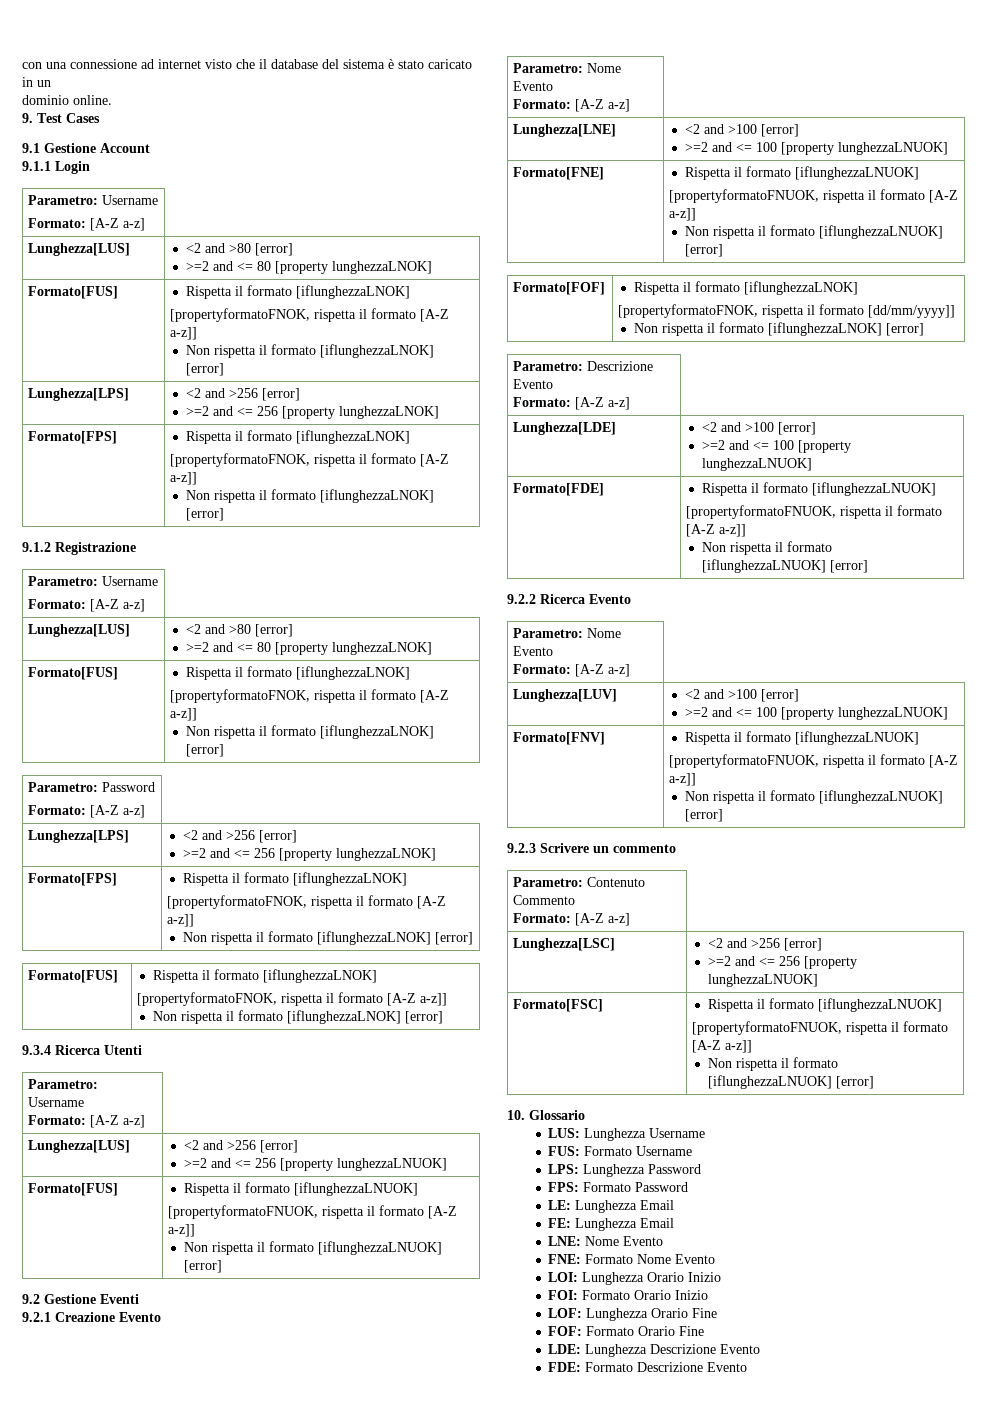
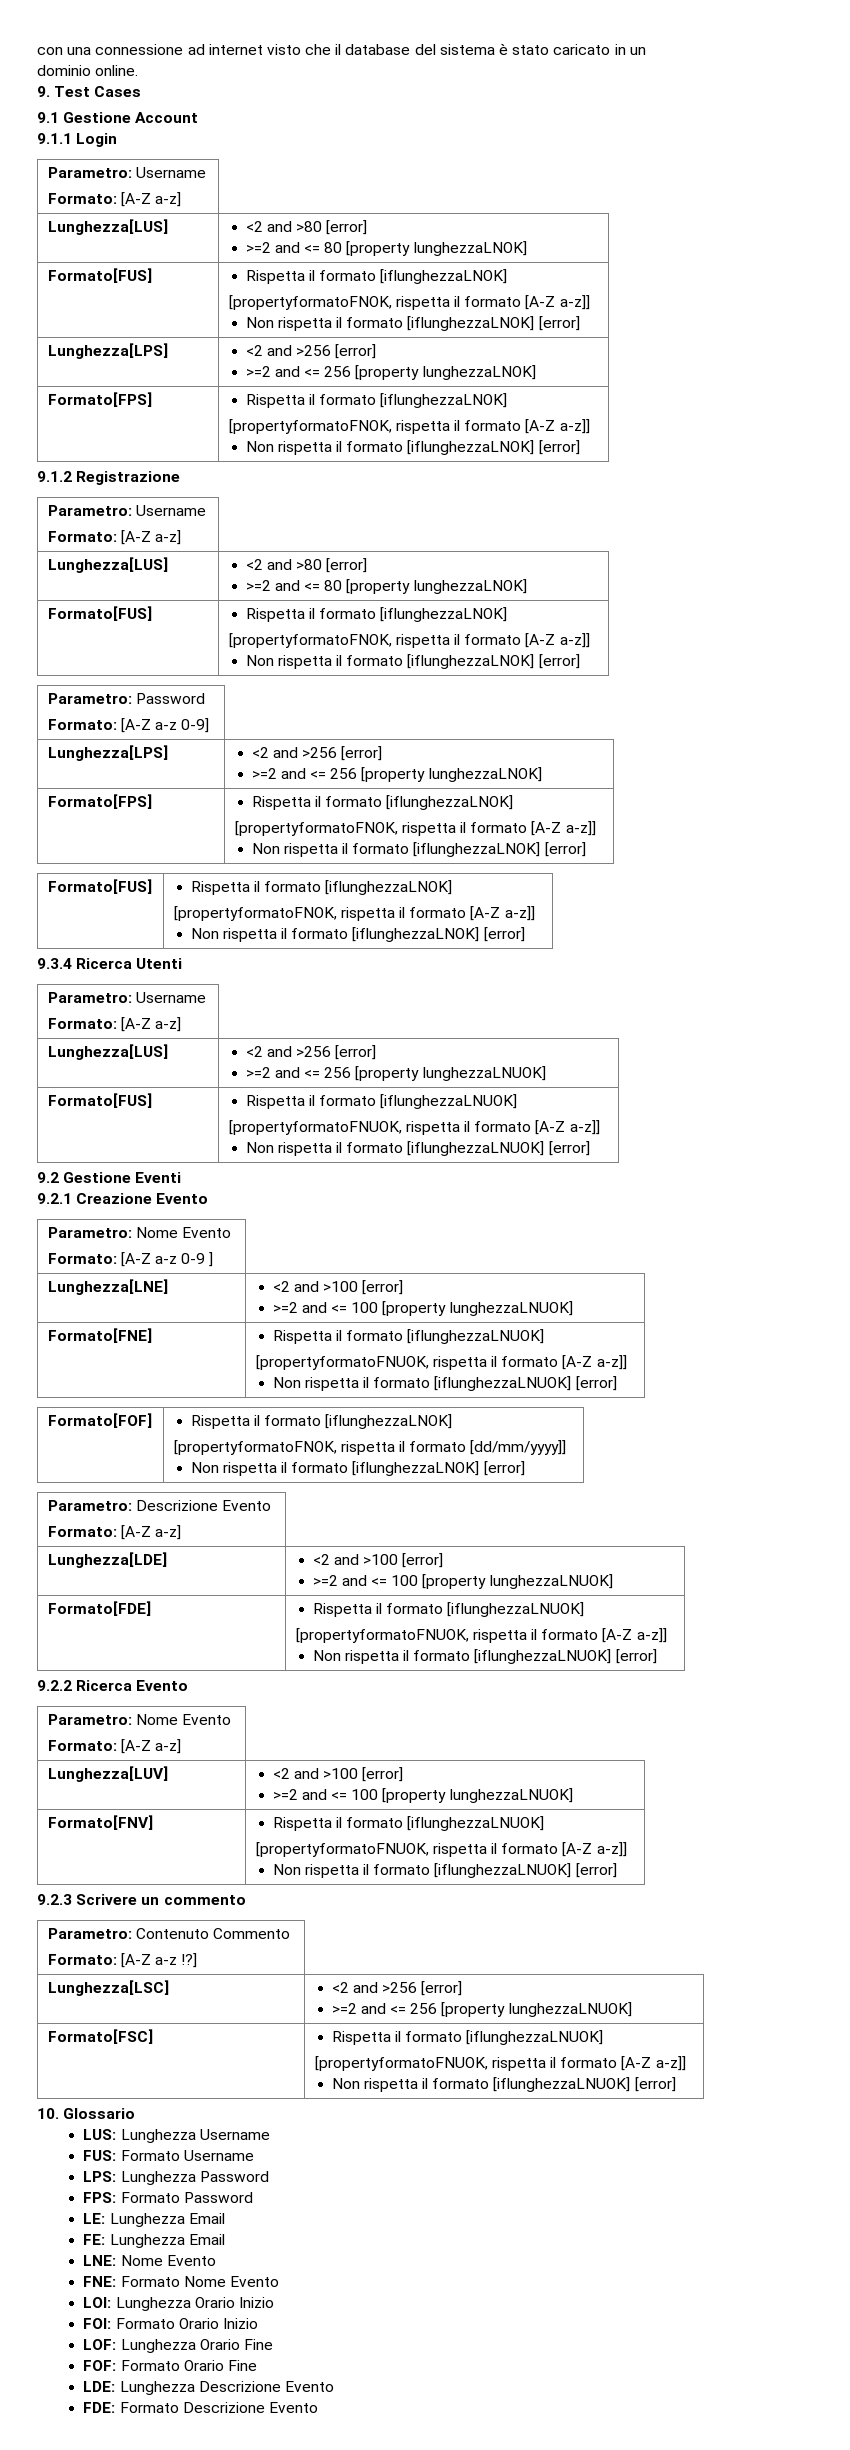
  Parametro: Password
- Formato: [A-Z a-z]
+ Formato: [A-Z a-z 0-9]
  9.2.1 Creazione Evento
  Parametro: Nome Evento
- Formato: [A-Z a-z]
+ Formato: [A-Z a-z 0-9 ]
  Parametro: Contenuto Commento
- Formato: [A-Z a-z]
+ Formato: [A-Z a-z !?]

